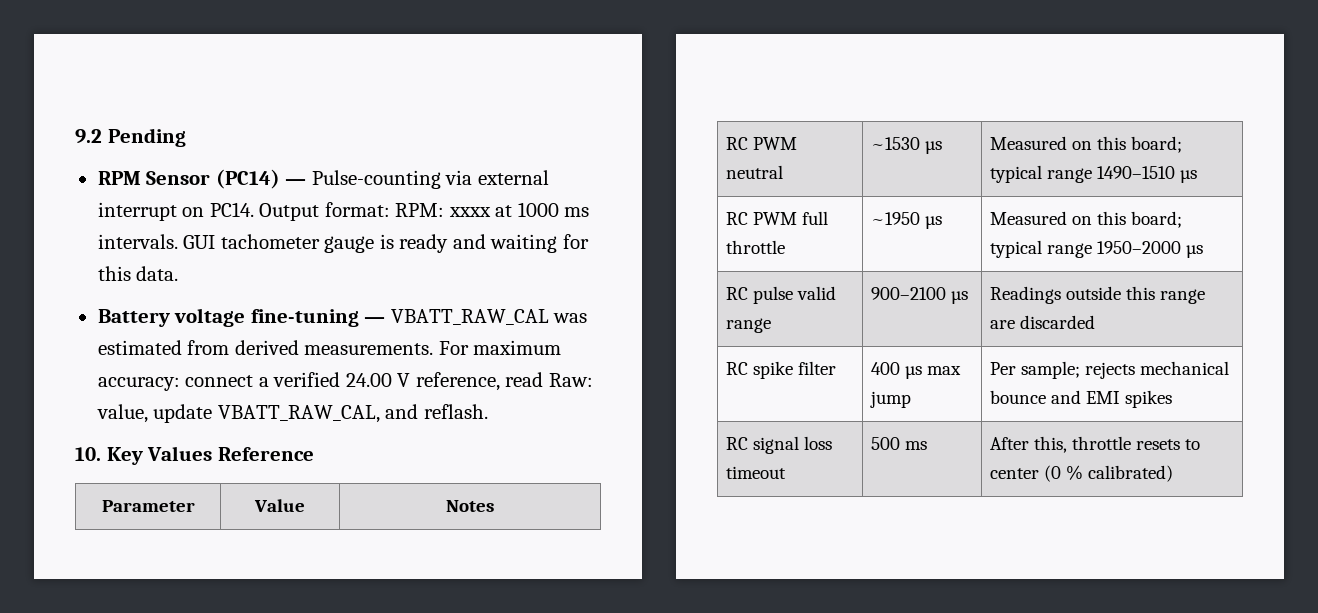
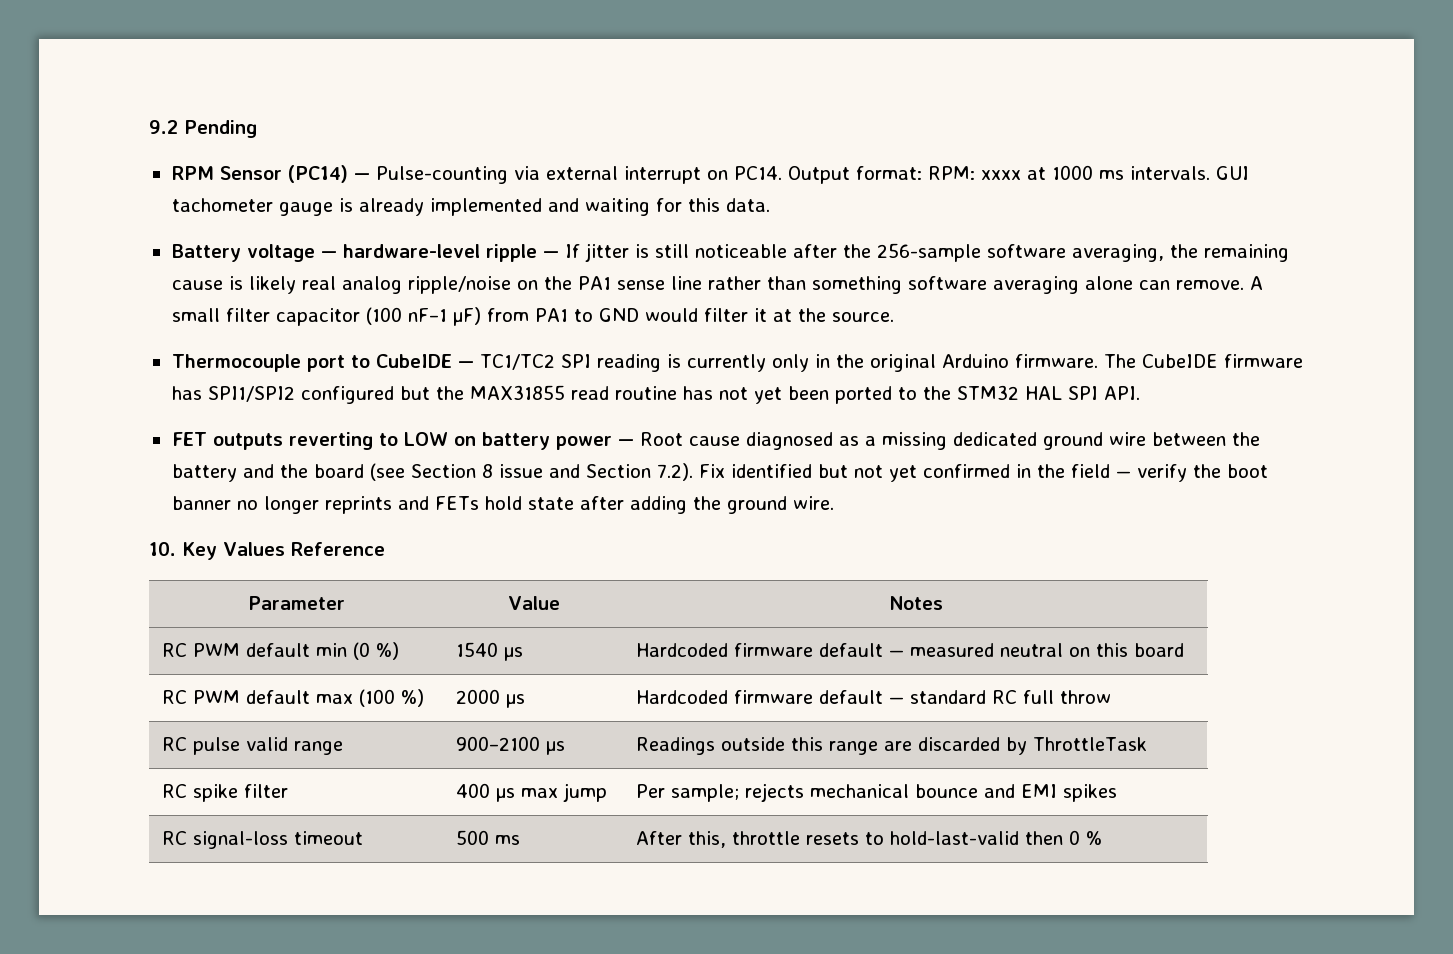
- GUI tachometer gauge is ready and waiting for this data.
+ GUI tachometer gauge is already implemented and waiting for this data.
- Battery voltage fine-tuning — VBATT_RAW_CAL was estimated from derived measurements. For maximum accuracy: connect a verified 24.00 V reference, read Raw: value, update VBATT_RAW_CAL, and reflash.
+ Battery voltage — hardware-level ripple — If jitter is still noticeable after the 256-sample software averaging, the remaining cause is likely real analog ripple/noise on the PA1 sense line rather than something software averaging alone can remove. A small filter capacitor (100 nF–1 µF) from PA1 to GND would filter it at the source.
+ Thermocouple port to CubeIDE — TC1/TC2 SPI reading is currently only in the original Arduino firmware. The CubeIDE firmware has SPI1/SPI2 configured but the MAX31855 read routine has not yet been ported to the STM32 HAL SPI API.
+ FET outputs reverting to LOW on battery power — Root cause diagnosed as a missing dedicated ground wire between the battery and the board (see Section 8 issue and Section 7.2). Fix identified but not yet confirmed in the field — verify the boot banner no longer reprints and FETs hold state after adding the ground wire.
- RC PWM neutral | ~1530 µs | Measured on this board; typical range 1490–1510 µs
- RC PWM full throttle | ~1950 µs | Measured on this board; typical range 1950–2000 µs
+ RC PWM default min (0 %) | 1540 µs | Hardcoded firmware default — measured neutral on this board
+ RC PWM default max (100 %) | 2000 µs | Hardcoded firmware default — standard RC full throw
- RC pulse valid range | 900–2100 µs | Readings outside this range are discarded
+ RC pulse valid range | 900–2100 µs | Readings outside this range are discarded by ThrottleTask
- RC signal loss timeout | 500 ms | After this, throttle resets to center (0 % calibrated)
+ RC signal-loss timeout | 500 ms | After this, throttle resets to hold-last-valid then 0 %

